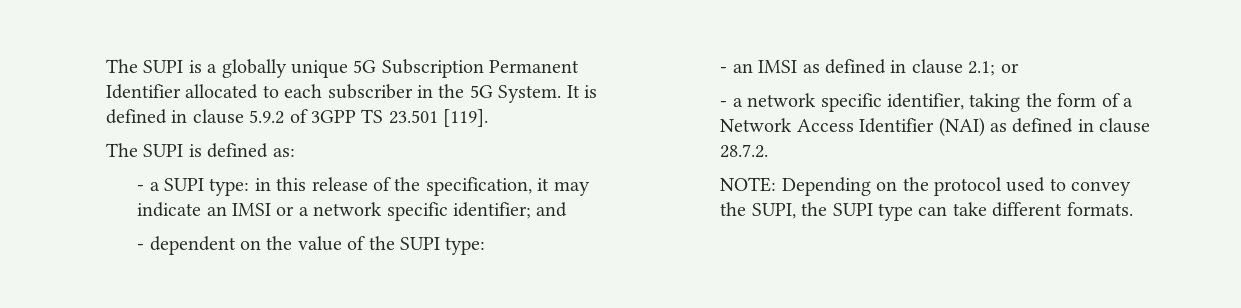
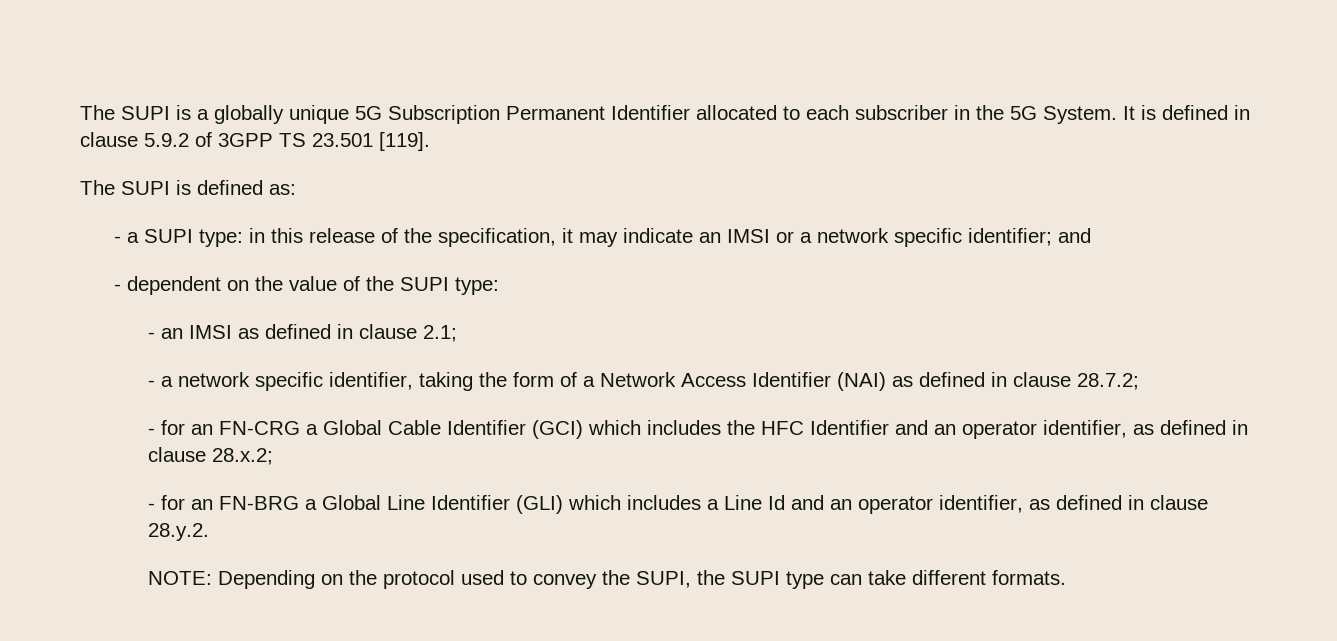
- - an IMSI as defined in clause 2.1; or
+ - an IMSI as defined in clause 2.1;
- - a network specific identifier, taking the form of a Network Access Identifier (NAI) as defined in clause 28.7.2.
+ - a network specific identifier, taking the form of a Network Access Identifier (NAI) as defined in clause 28.7.2;
+ - for an FN-CRG a Global Cable Identifier (GCI) which includes the HFC Identifier and an operator identifier, as defined in clause 28.x.2;
+ - for an FN-BRG a Global Line Identifier (GLI) which includes a Line Id and an operator identifier, as defined in clause 28.y.2.

